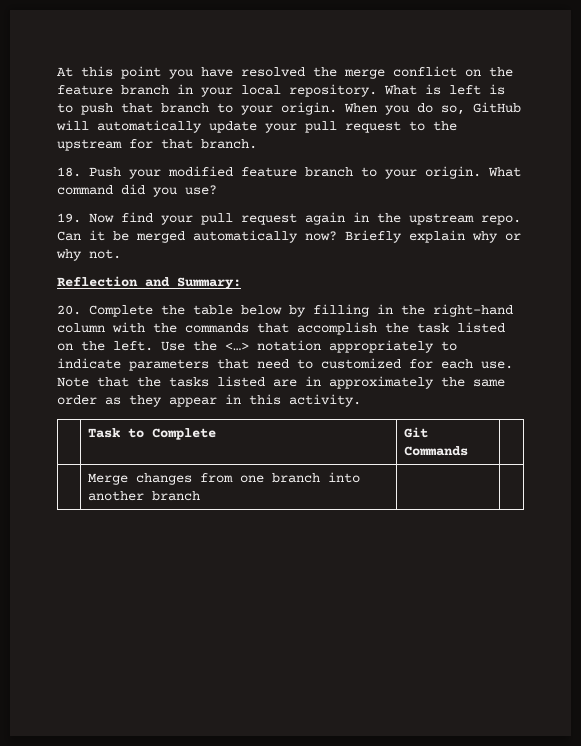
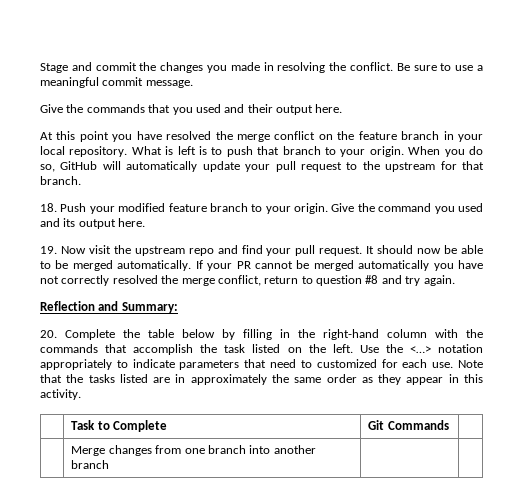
+ Stage and commit the changes you made in resolving the conflict. Be sure to use a meaningful commit message.
+ Give the commands that you used and their output here.
- What command did you use?
- 19. Now find your pull request again in the upstream repo. Can it be merged automatically now? Briefly explain why or why not.
+ Give the command you used and its output here.
+ 19. Now visit the upstream repo and find your pull request. It should now be able to be merged automatically. If your PR cannot be merged automatically you have not correctly resolved the merge conflict, return to question #8 and try again.

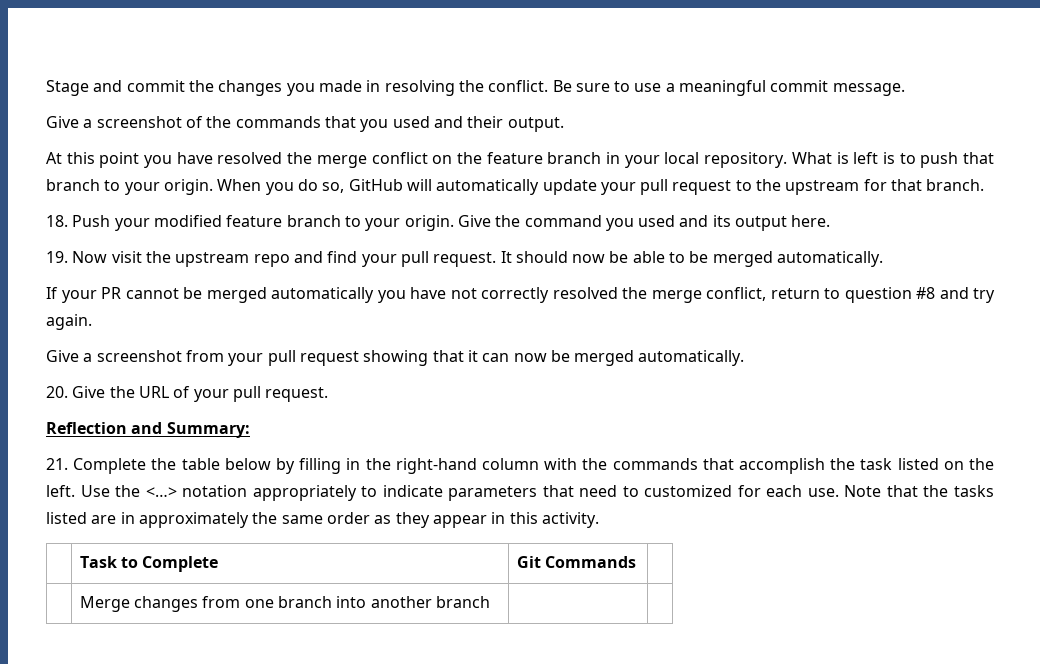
- Give the commands that you used and their output here.
+ Give a screenshot of the commands that you used and their output.
- It should now be able to be merged automatically. If your PR cannot be merged automatically you have not correctly resolved the merge conflict, return to question #8 and try again.
+ It should now be able to be merged automatically.
+ If your PR cannot be merged automatically you have not correctly resolved the merge conflict, return to question #8 and try again.
+ Give a screenshot from your pull request showing that it can now be merged automatically.
+ 20. Give the URL of your pull request.
- 20. Complete the table below by filling in the right-hand column with the commands that accomplish the task listed on the left.
+ 21. Complete the table below by filling in the right-hand column with the commands that accomplish the task listed on the left.

